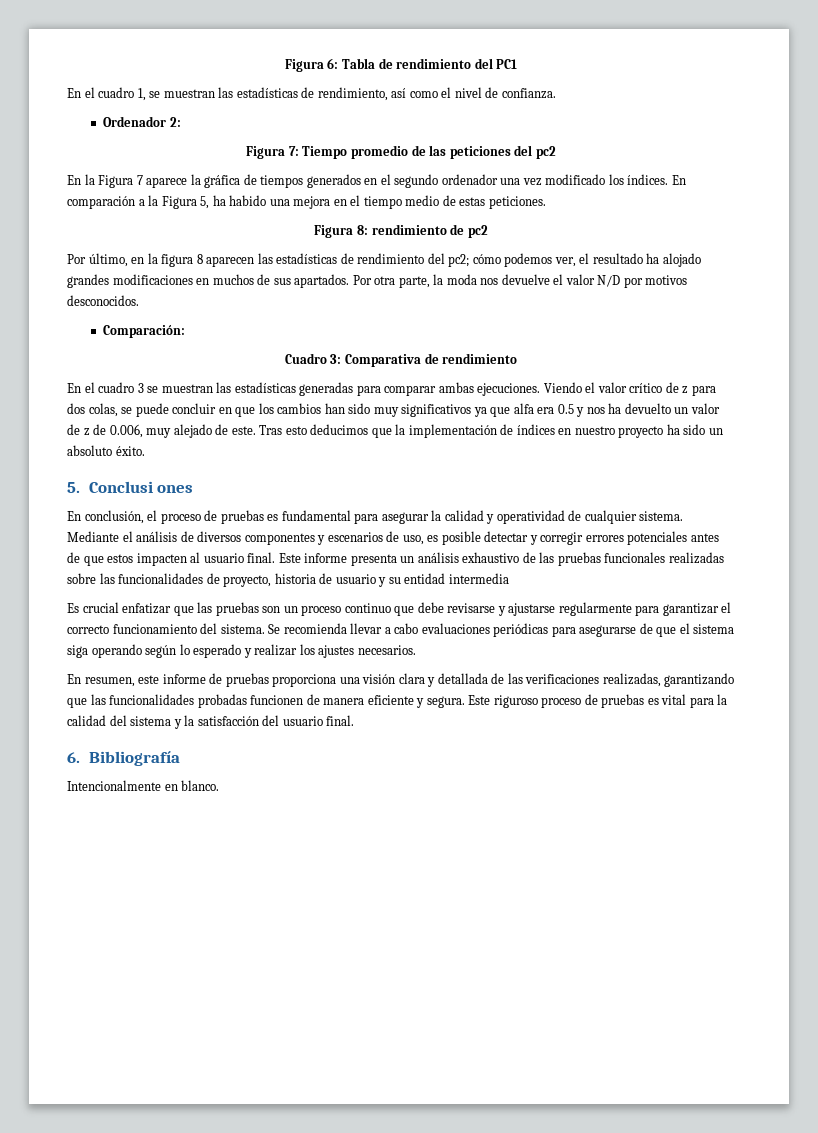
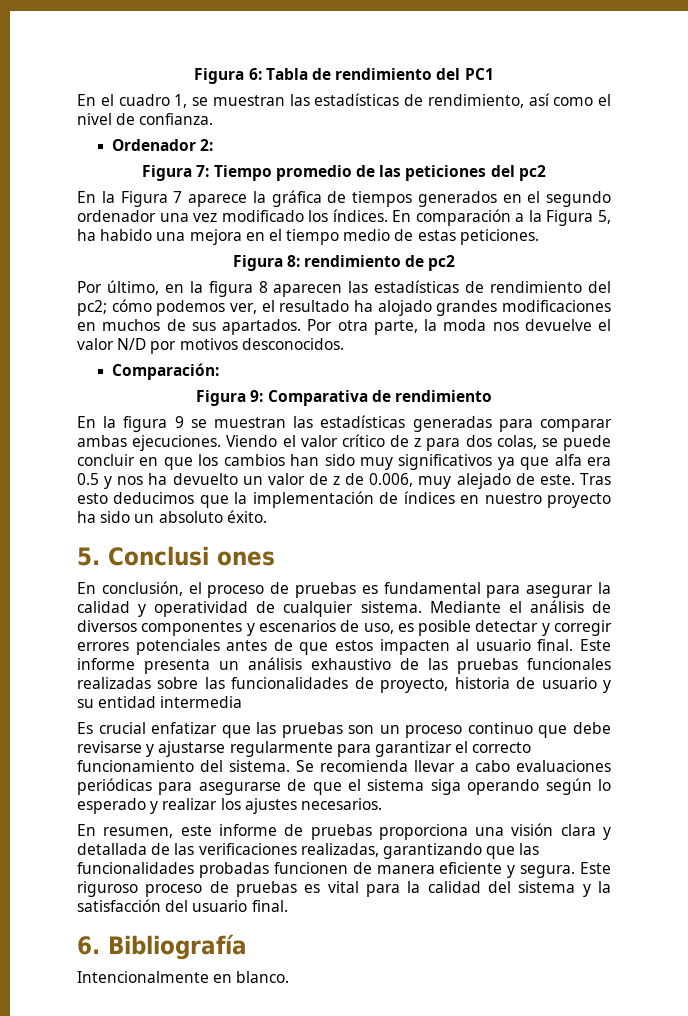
- Cuadro 3: Comparativa de rendimiento
+ Figura 9: Comparativa de rendimiento
- En el cuadro 3 se muestran las estadísticas generadas para comparar ambas ejecuciones.
+ En la figura 9 se muestran las estadísticas generadas para comparar ambas ejecuciones.

